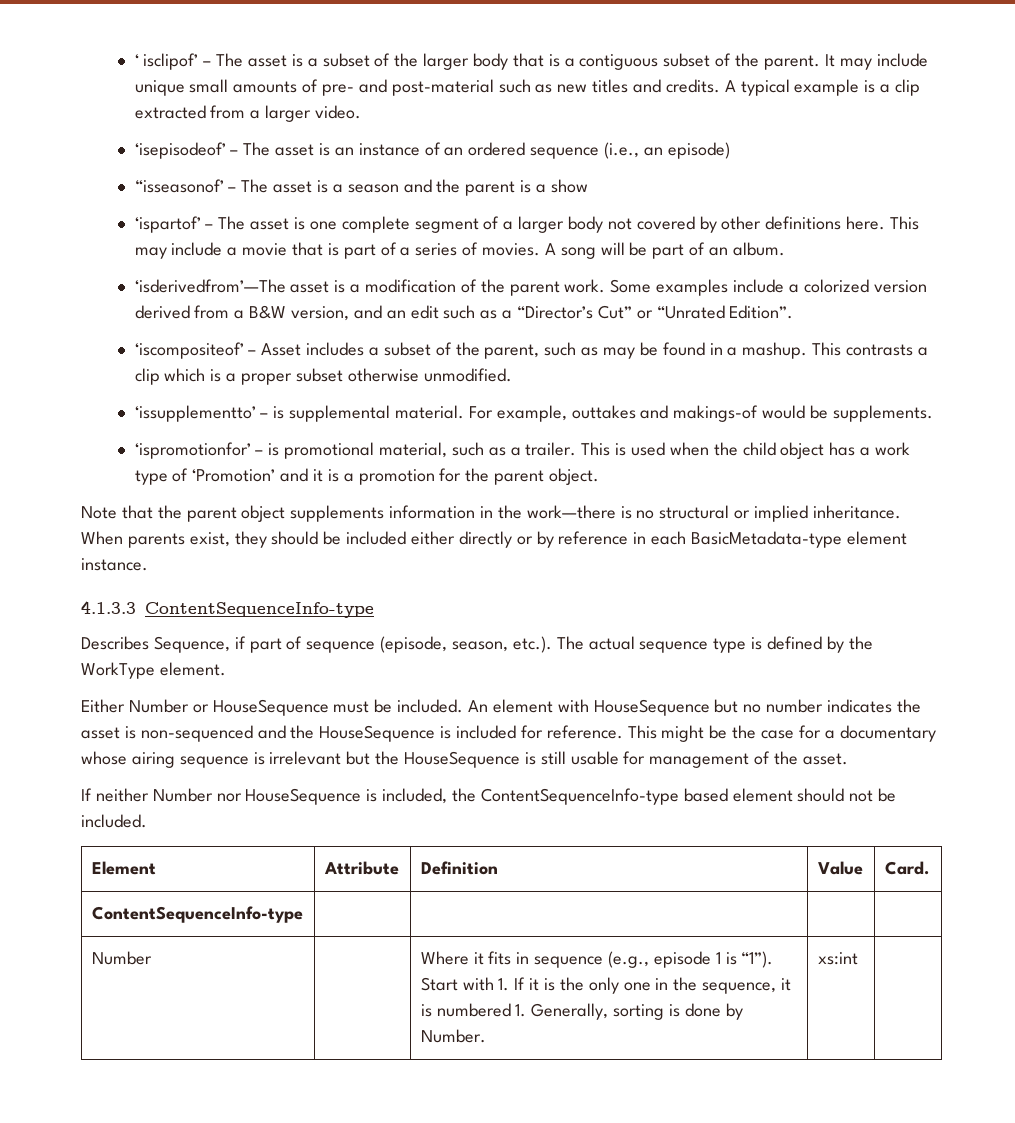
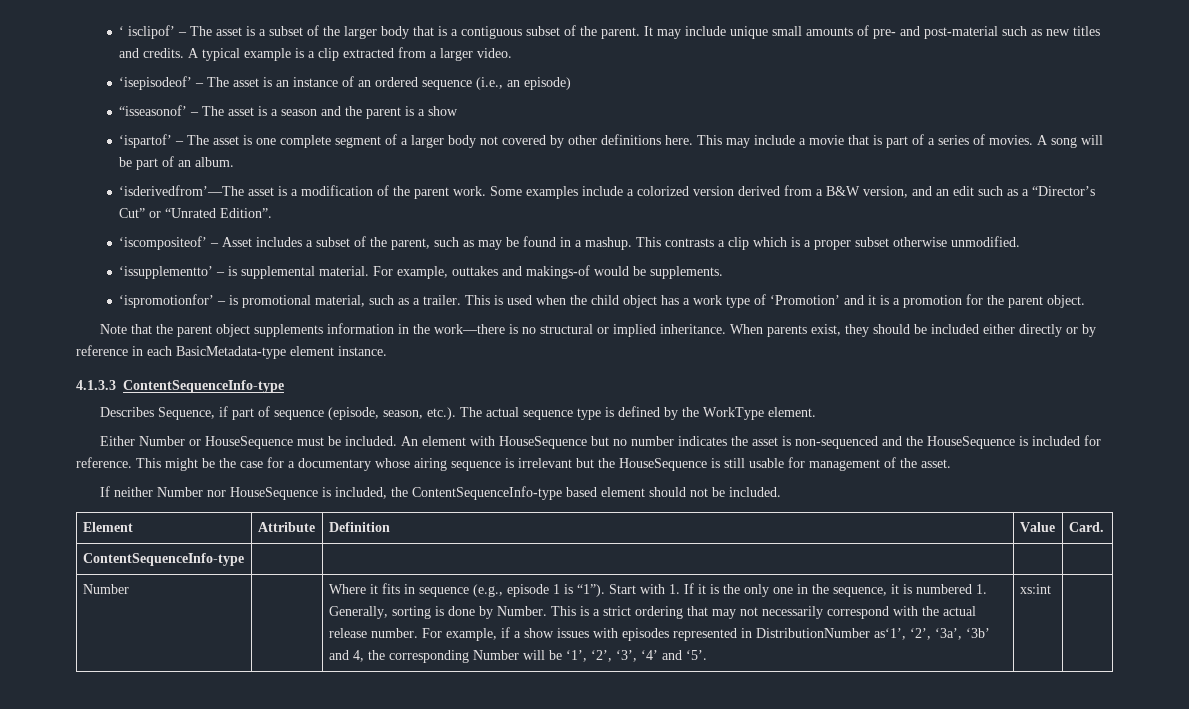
+ This is a strict ordering that may not necessarily correspond with the actual release number. For example, if a show issues with episodes represented in DistributionNumber as‘1’, ‘2’, ‘3a’, ‘3b’ and 4, the corresponding Number will be ‘1’, ‘2’, ‘3’, ‘4’ and ‘5’.

